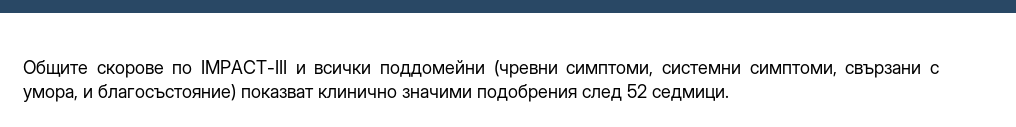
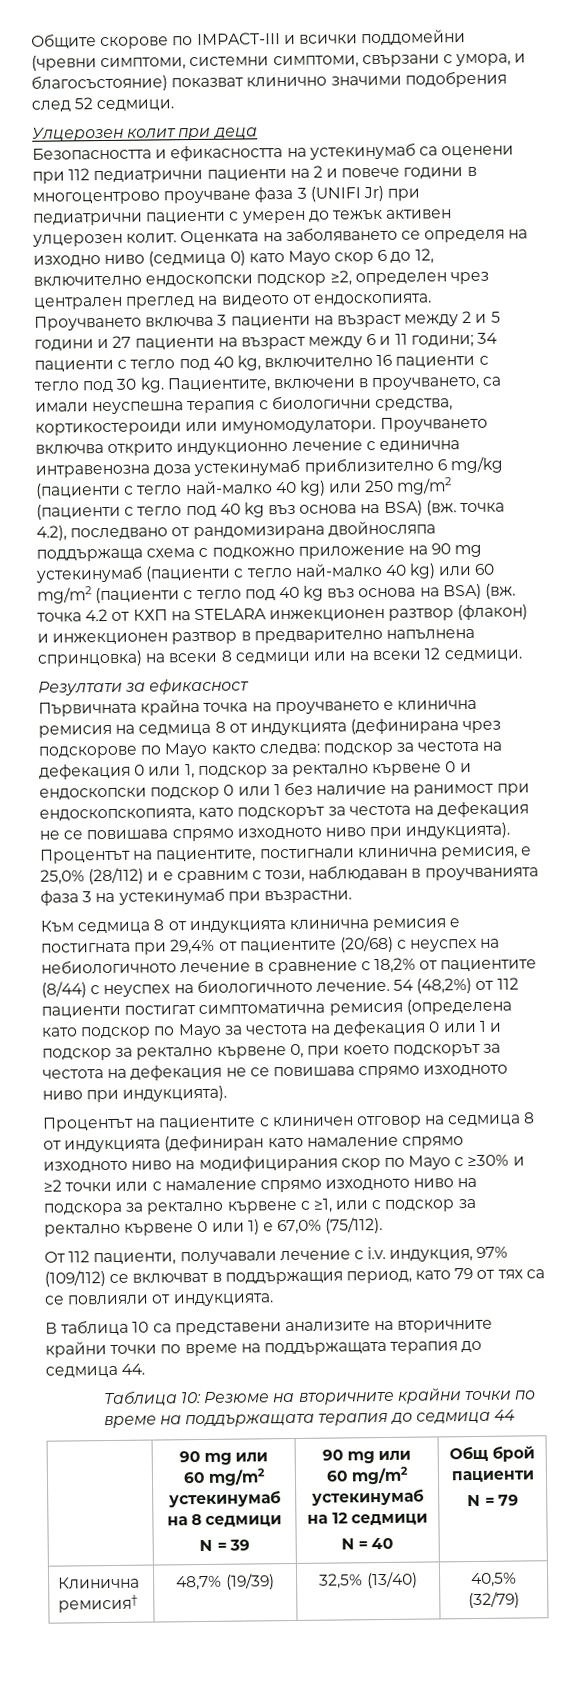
+ Улцерозен колит при деца
+ Безопасността и ефикасността на устекинумаб са оценени при 112 педиатрични пациенти на 2 и повече години в многоцентрово проучване фаза 3 (UNIFI Jr) при педиатрични пациенти с умерен до тежък активен улцерозен колит. Оценката на заболяването се определя на изходно ниво (седмица 0) като Mayo скор 6 до 12, включително ендоскопски подскор ≥2, определен чрез централен преглед на видеото от ендоскопията. Проучването включва 3 пациенти на възраст между 2 и 5 години и 27 пациенти на възраст между 6 и 11 години; 34 пациенти с тегло под 40 kg, включително 16 пациенти с тегло под 30 kg. Пациентите, включени в проучването, са имали неуспешна терапия с биологични средства, кортикостероиди или имуномодулатори. Проучването включва открито индукционно лечение с единична интравенозна доза устекинумаб приблизително 6 mg/kg (пациенти с тегло най-малко 40 kg) или 250 mg/m2 (пациенти с тегло под 40 kg въз основа на BSA) (вж. точка 4.2), последвано от рандомизирана двойносляпа поддържаща схема с подкожно приложение на 90 mg устекинумаб (пациенти с тегло най-малко 40 kg) или 60 mg/m2 (пациенти с тегло под 40 kg въз основа на BSA) (вж. точка 4.2 от КХП на STELARA инжекционен разтвор (флакон) и инжекционен разтвор в предварително напълнена спринцовка) на всеки 8 седмици или на всеки 12 седмици.
+ Резултати за ефикасност
+ Първичната крайна точка на проучването е клинична ремисия на седмица 8 от индукцията (дефинирана чрез подскорове по Mayo както следва: подскор за честота на дефекация 0 или 1, подскор за ректално кървене 0 и ендоскопски подскор 0 или 1 без наличие на ранимост при ендоскопскопията, като подскорът за честота на дефекация не се повишава спрямо изходното ниво при индукцията). Процентът на пациентите, постигнали клинична ремисия, е 25,0% (28/112) и е сравним с този, наблюдаван в проучванията фаза 3 на устекинумаб при възрастни.
+ Към седмица 8 от индукцията клинична ремисия е постигната при 29,4% от пациентите (20/68) с неуспех на небиологичното лечение в сравнение с 18,2% от пациентите (8/44) с неуспех на биологичното лечение. 54 (48,2%) от 112 пациенти постигат симптоматична ремисия (определена като подскор по Mayo за честота на дефекация 0 или 1 и подскор за ректално кървене 0, при което подскорът за честота на дефекация не се повишава спрямо изходното ниво при индукцията).
+ Процентът на пациентите с клиничен отговор на седмица 8 от индукцията (дефиниран като намаление спрямо изходното ниво на модифицирания скор по Mayo с ≥30% и ≥2 точки или с намаление спрямо изходното ниво на подскора за ректално кървене с ≥1, или с подскор за ректално кървене 0 или 1) е 67,0% (75/112).
+ От 112 пациенти, получавали лечение с i.v. индукция, 97% (109/112) се включват в поддържащия период, като 79 от тях са се повлияли от индукцията.
+ В таблица 10 са представени анализите на вторичните крайни точки по време на поддържащата терапия до седмица 44.
+ Таблица 10: Резюме на вторичните крайни точки по време на поддържащата терапия до седмица 44
+ | 90 mg или
+ 60 mg/m2 устекинумаб на 8 седмици
+ N = 39 | 90 mg или
+ 60 mg/m2 устекинумаб на 12 седмици
+ N = 40 | Общ брой пациенти
+ N = 79
+ Клинична ремисия† | 48,7% (19/39) | 32,5% (13/40) | 40,5% (32/79)

